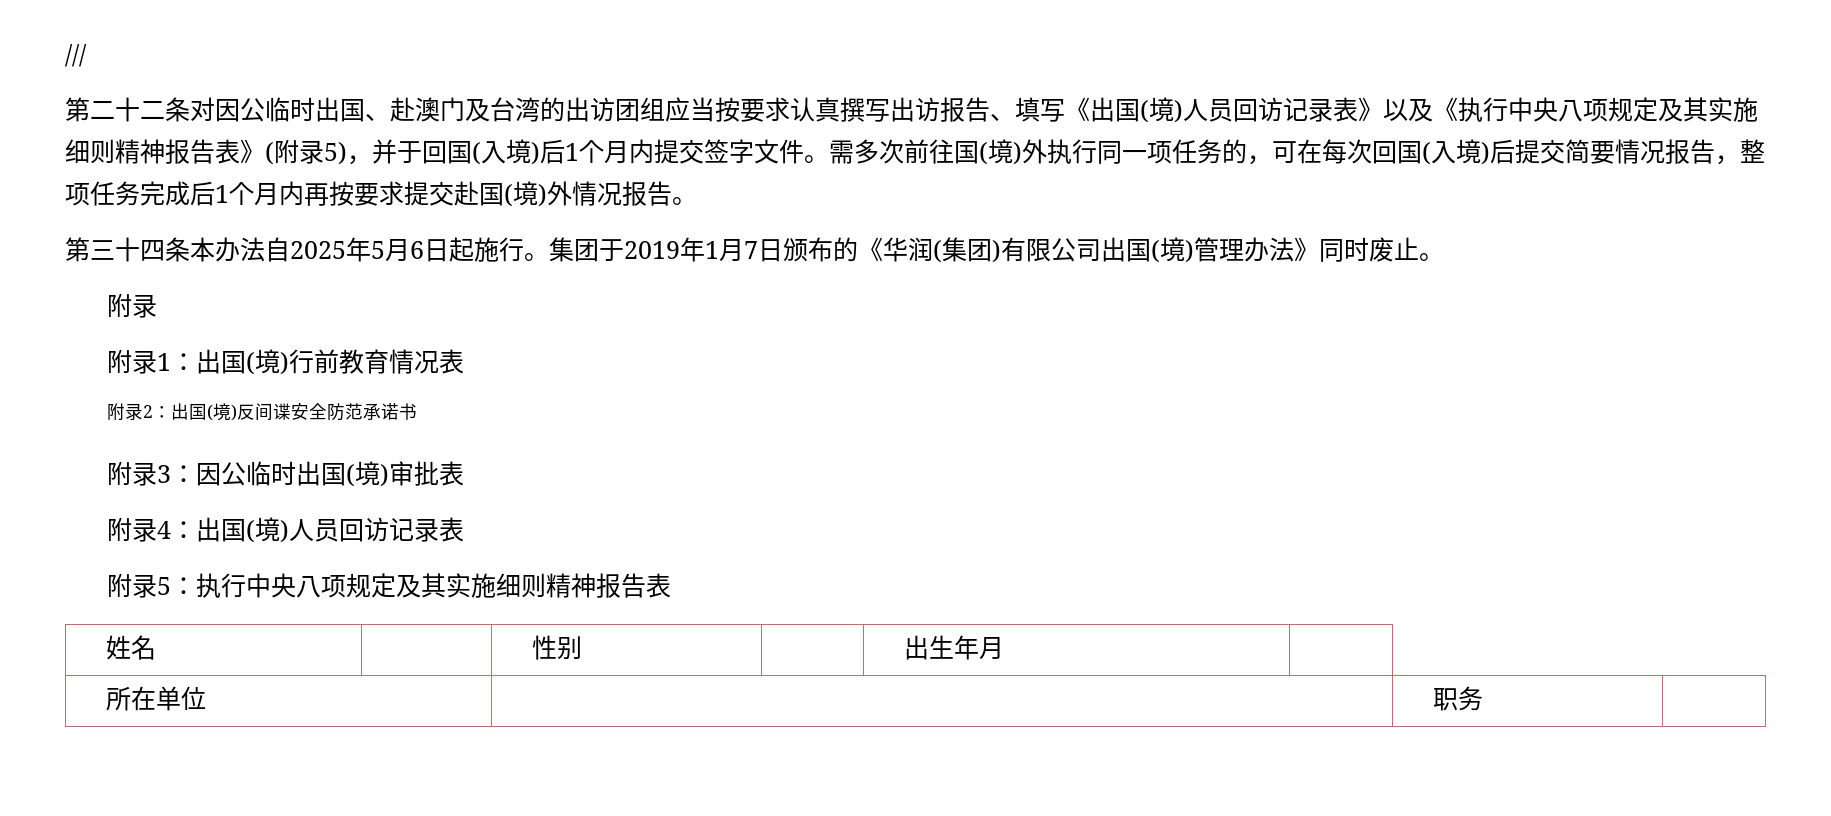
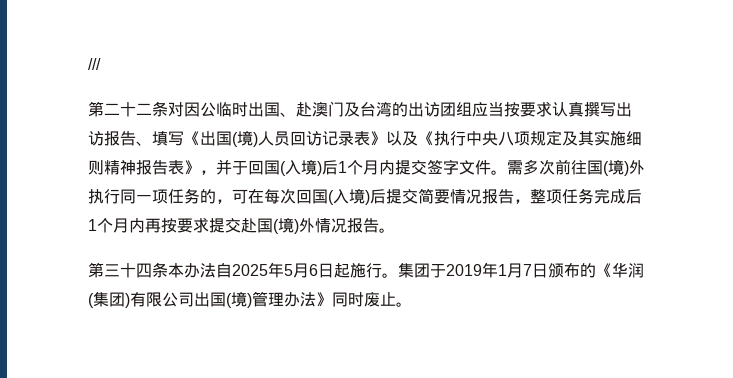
- 第二十二条对因公临时出国、赴澳门及台湾的出访团组应当按要求认真撰写出访报告、填写《出国(境)人员回访记录表》以及《执行中央八项规定及其实施细则精神报告表》(附录5)，并于回国(入境)后1个月内提交签字文件。
+ 第二十二条对因公临时出国、赴澳门及台湾的出访团组应当按要求认真撰写出访报告、填写《出国(境)人员回访记录表》以及《执行中央八项规定及其实施细则精神报告表》，并于回国(入境)后1个月内提交签字文件。
  集团于2019年1月7日颁布的《华润(集团)有限公司出国(境)管理办法》同时废止。
- 附录
- 附录1：出国(境)行前教育情况表
- 附录2：出国(境)反间谍安全防范承诺书
- 附录3：因公临时出国(境)审批表
- 附录4：出国(境)人员回访记录表
- 附录5：执行中央八项规定及其实施细则精神报告表
- 姓名 | | 性别 | | 出生年月 |
- 所在单位 | | 职务 |

